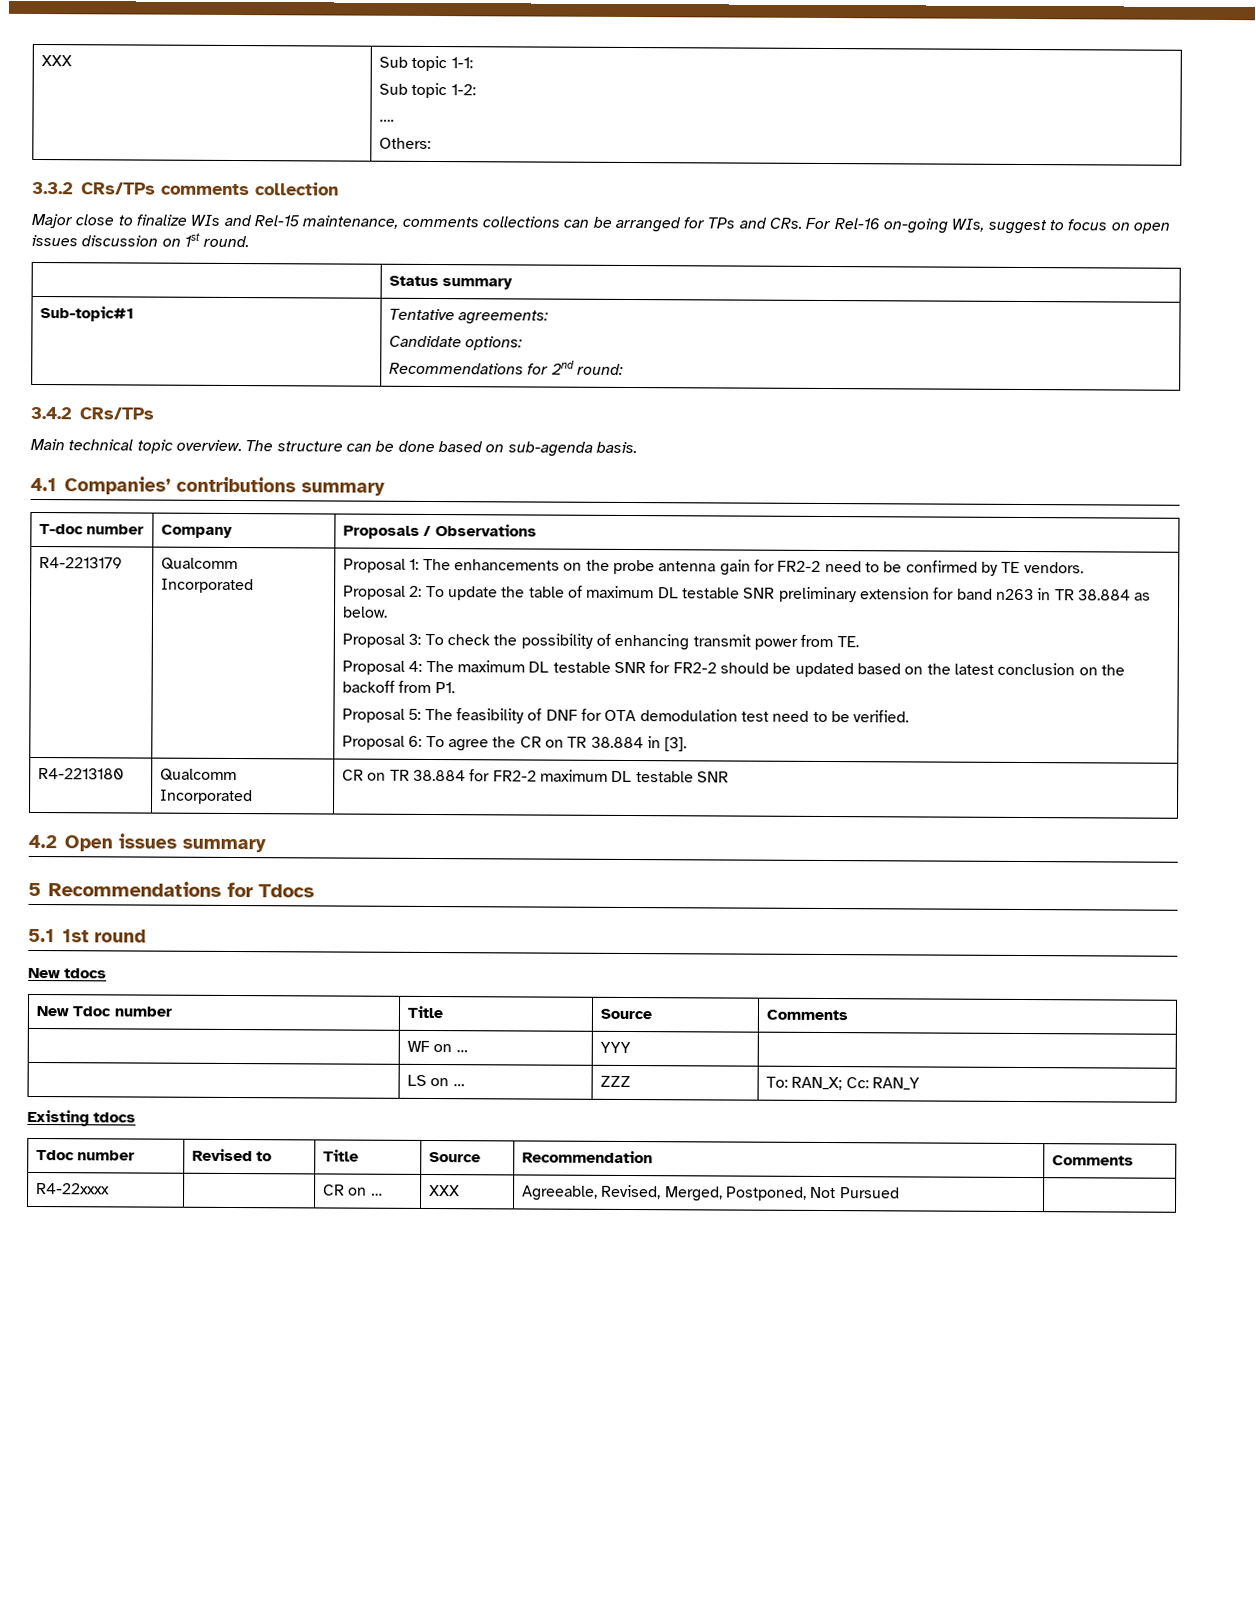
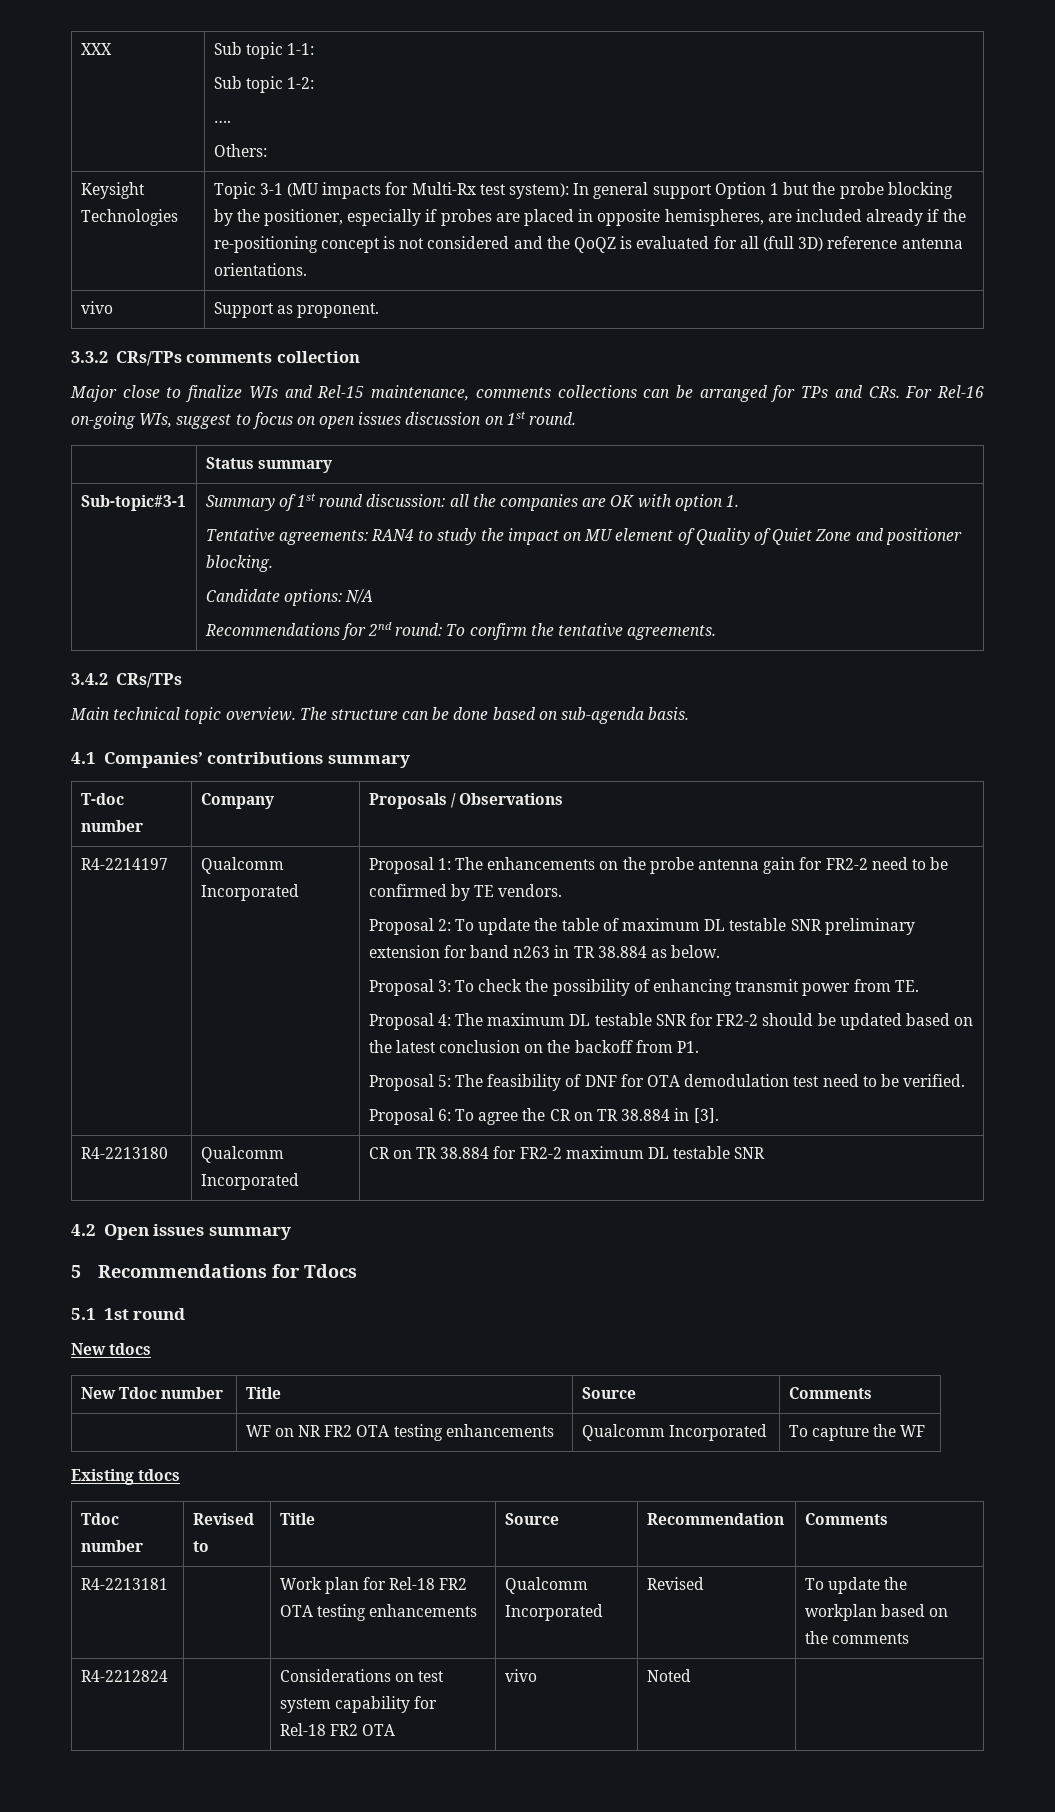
+ Keysight Technologies | Topic 3-1 (MU impacts for Multi-Rx test system): In general support Option 1 but the probe blocking by the positioner, especially if probes are placed in opposite hemispheres, are included already if the re-positioning concept is not considered and the QoQZ is evaluated for all (full 3D) reference antenna orientations.
+ vivo | Support as proponent.
- Sub-topic#1 | Tentative agreements:
+ Sub-topic#3-1 | Summary of 1st round discussion: all the companies are OK with option 1.
+ Tentative agreements: RAN4 to study the impact on MU element of Quality of Quiet Zone and positioner blocking.
- Candidate options:
+ Candidate options: N/A
- Recommendations for 2nd round:
+ Recommendations for 2nd round: To confirm the tentative agreements.
- R4-2213179
+ R4-2214197
- | WF on … | YYY |
- | LS on … | ZZZ | To: RAN_X; Cc: RAN_Y
+ | WF on NR FR2 OTA testing enhancements | Qualcomm Incorporated | To capture the WF
- R4-22xxxx | | CR on … | XXX | Agreeable, Revised, Merged, Postponed, Not Pursued |
+ R4-2213181 | | Work plan for Rel-18 FR2 OTA testing enhancements | Qualcomm Incorporated | Revised | To update the workplan based on the comments
+ R4-2212824 | | Considerations on test system capability for Rel-18 FR2 OTA | vivo | Noted |

